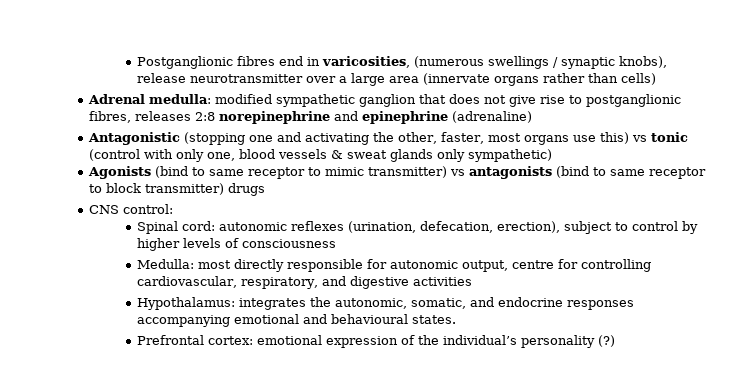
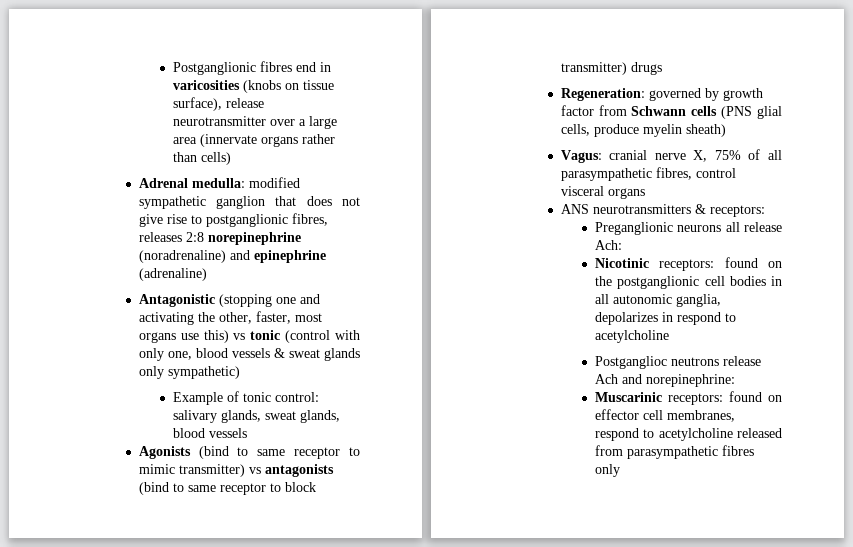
- Postganglionic fibres end in varicosities, (numerous swellings / synaptic knobs), release neurotransmitter over a large area (innervate organs rather than cells)
+ Postganglionic fibres end in varicosities (knobs on tissue surface), release neurotransmitter over a large area (innervate organs rather than cells)
- Adrenal medulla: modified sympathetic ganglion that does not give rise to postganglionic fibres, releases 2:8 norepinephrine and epinephrine (adrenaline)
+ Adrenal medulla: modified sympathetic ganglion that does not give rise to postganglionic fibres, releases 2:8 norepinephrine (noradrenaline) and epinephrine (adrenaline)
+ Example of tonic control: salivary glands, sweat glands, blood vessels
- CNS control:
- Spinal cord: autonomic reflexes (urination, defecation, erection), subject to control by higher levels of consciousness
- Medulla: most directly responsible for autonomic output, centre for controlling cardiovascular, respiratory, and digestive activities
- Hypothalamus: integrates the autonomic, somatic, and endocrine responses accompanying emotional and behavioural states.
- Prefrontal cortex: emotional expression of the individual’s personality (?)
+ Regeneration: governed by growth factor from Schwann cells (PNS glial cells, produce myelin sheath)
+ Vagus: cranial nerve X, 75% of all parasympathetic fibres, control visceral organs
+ ANS neurotransmitters & receptors:
+ Preganglionic neurons all release Ach:
+ Nicotinic receptors: found on the postganglionic cell bodies in all autonomic ganglia, depolarizes in respond to acetylcholine
+ Postganglioc neutrons release Ach and norepinephrine:
+ Muscarinic receptors: found on effector cell membranes, respond to acetylcholine released from parasympathetic fibres only

